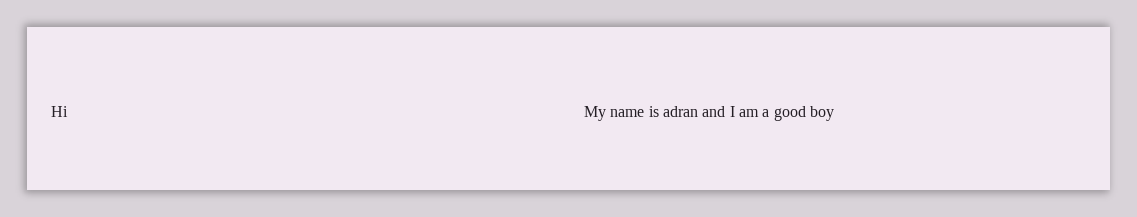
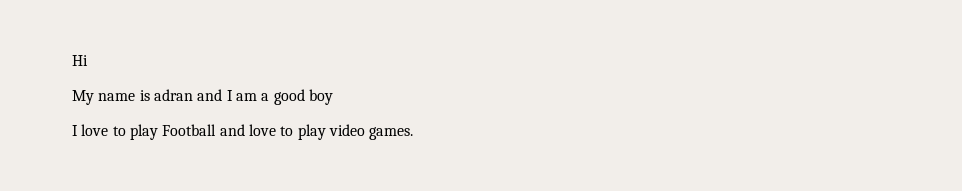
+ I love to play Football and love to play video games.

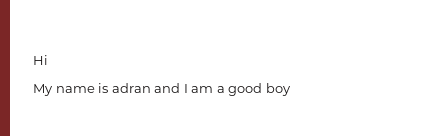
- I love to play Football and love to play video games.

